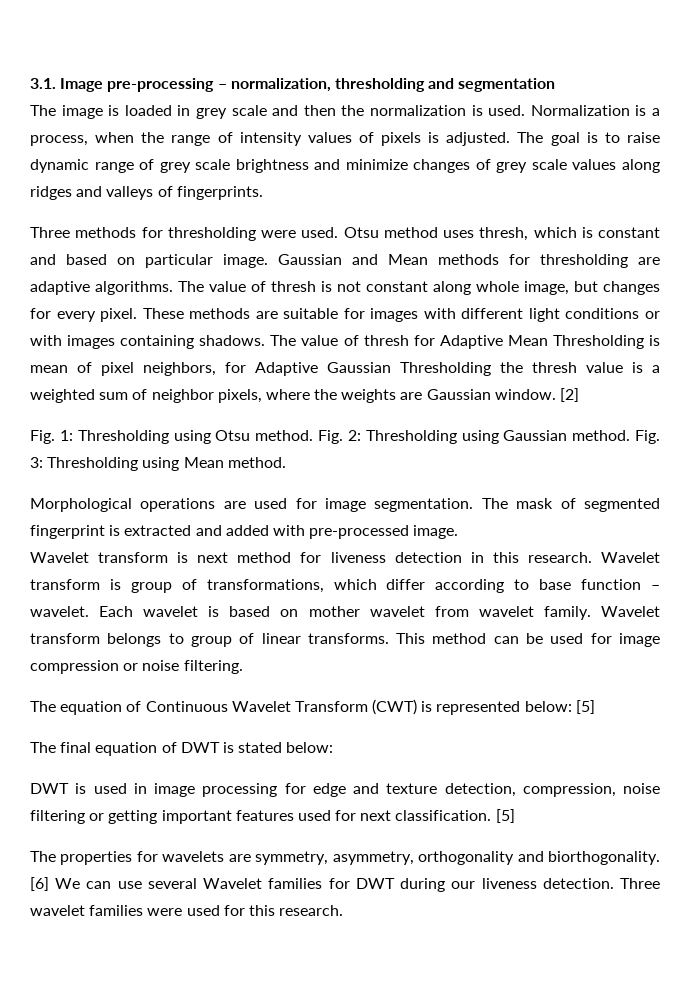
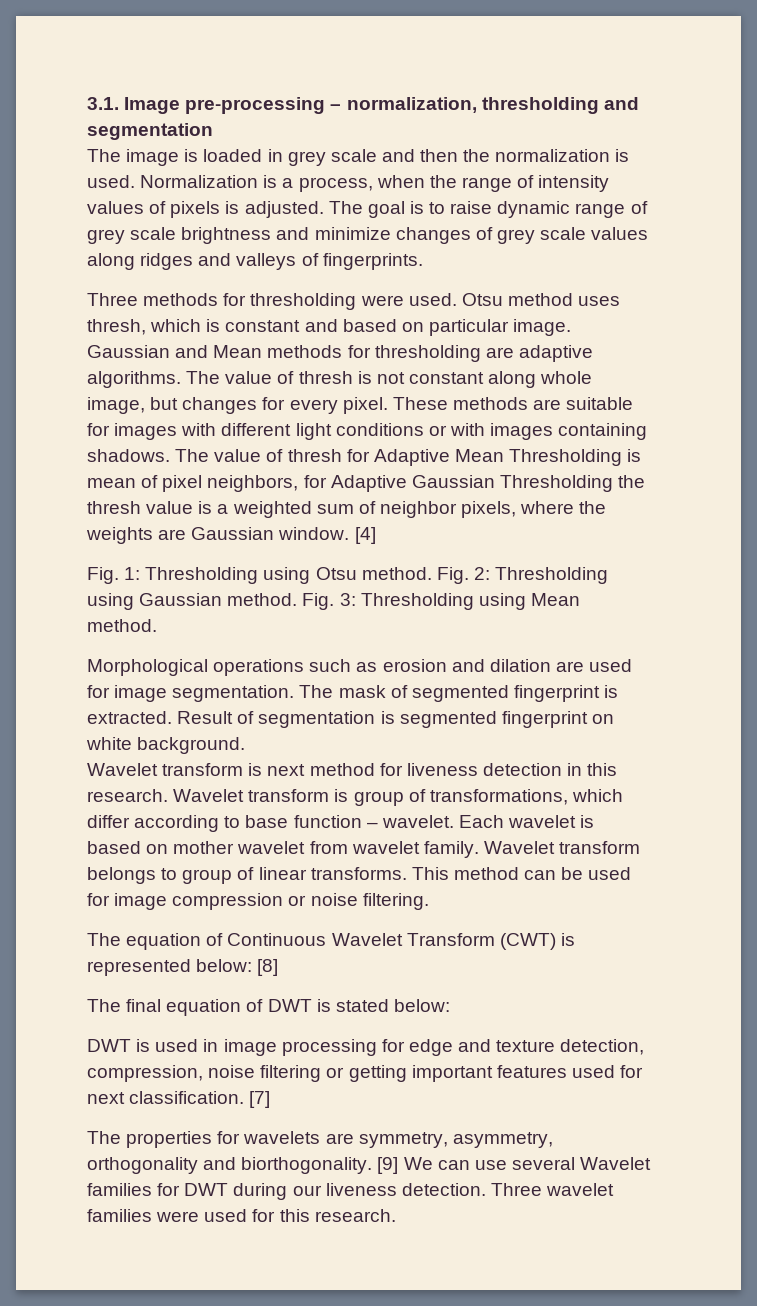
- [2]
+ [4]
- Morphological operations are used for image segmentation.
+ Morphological operations such as erosion and dilation are used for image segmentation.
- The mask of segmented fingerprint is extracted and added with pre-processed image.
+ The mask of segmented fingerprint is extracted. Result of segmentation is segmented fingerprint on white background.
- The equation of Continuous Wavelet Transform (CWT) is represented below: [5]
+ The equation of Continuous Wavelet Transform (CWT) is represented below: [8]
- DWT is used in image processing for edge and texture detection, compression, noise filtering or getting important features used for next classification. [5]
+ DWT is used in image processing for edge and texture detection, compression, noise filtering or getting important features used for next classification. [7]
- [6] We can use several Wavelet families for DWT during our liveness detection.
+ [9] We can use several Wavelet families for DWT during our liveness detection.

